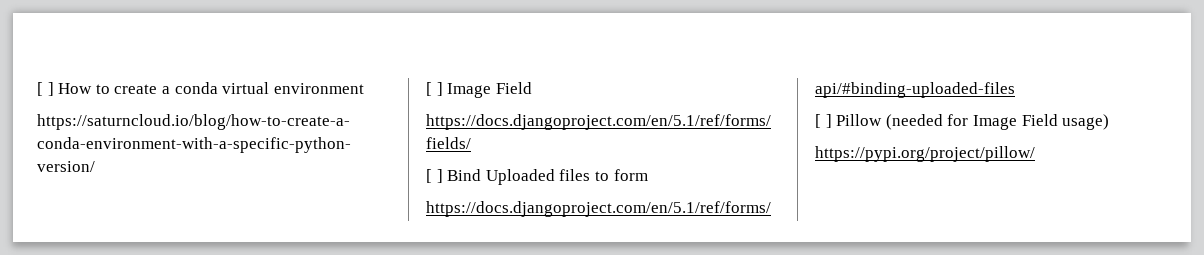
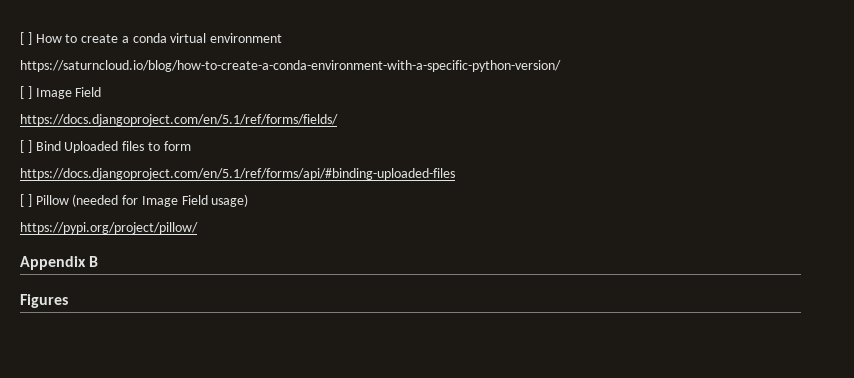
+ Appendix B
+ Figures

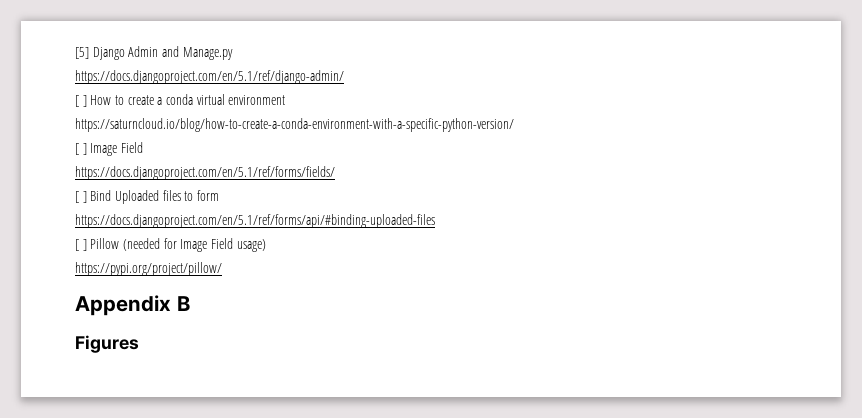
+ [5] Django Admin and Manage.py
+ https://docs.djangoproject.com/en/5.1/ref/django-admin/

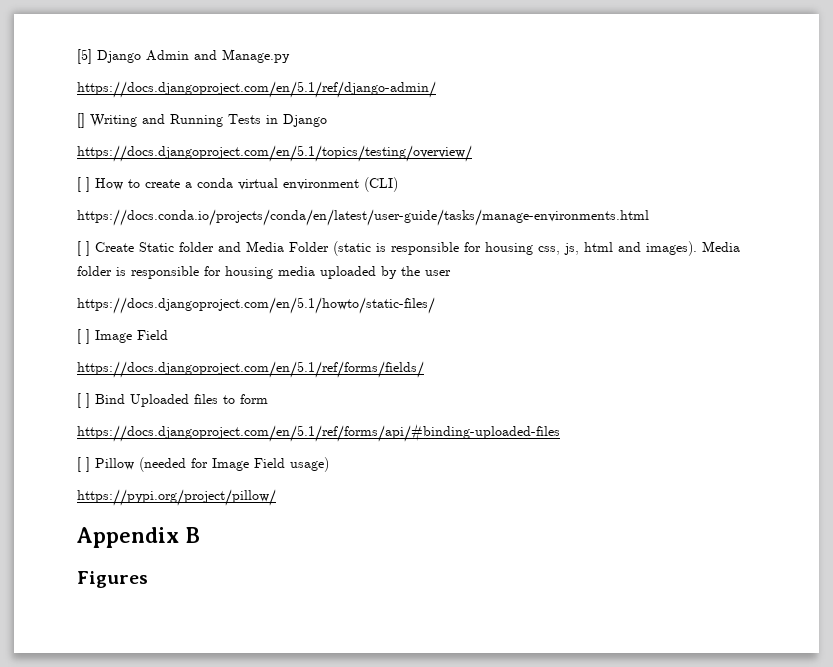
+ [] Writing and Running Tests in Django
+ https://docs.djangoproject.com/en/5.1/topics/testing/overview/
- [ ] How to create a conda virtual environment
- https://saturncloud.io/blog/how-to-create-a-conda-environment-with-a-specific-python-version/
+ [ ] How to create a conda virtual environment (CLI)
+ https://docs.conda.io/projects/conda/en/latest/user-guide/tasks/manage-environments.html
+ [ ] Create Static folder and Media Folder (static is responsible for housing css, js, html and images). Media folder is responsible for housing media uploaded by the user
+ https://docs.djangoproject.com/en/5.1/howto/static-files/

